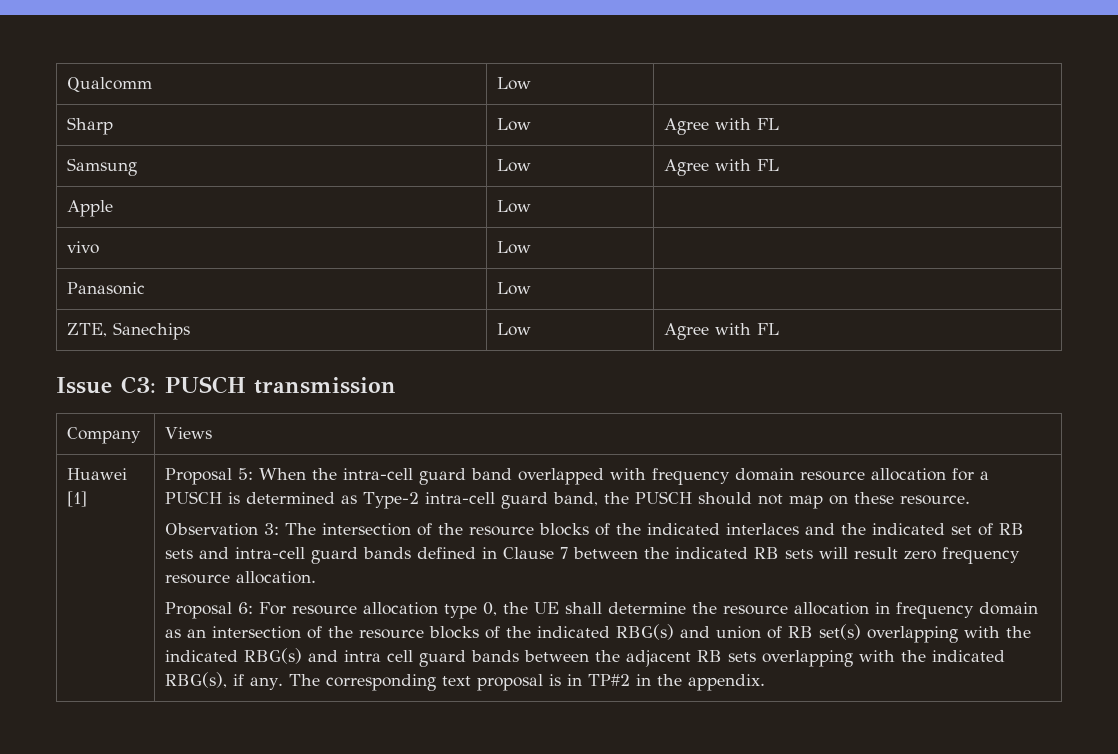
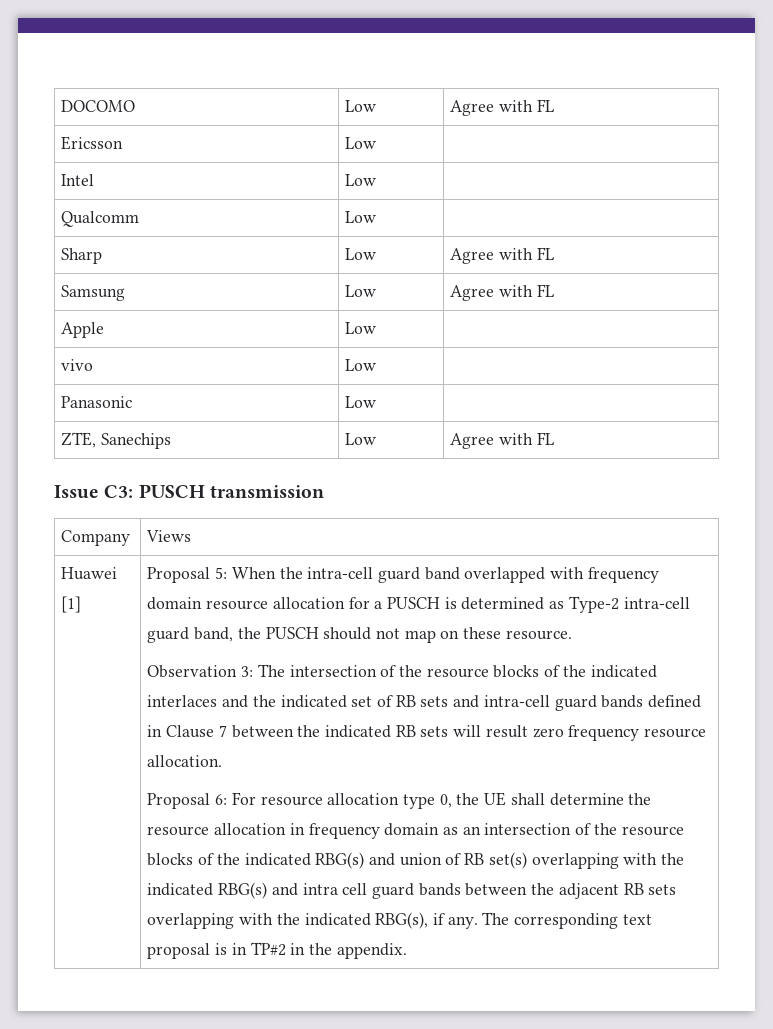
+ DOCOMO | Low | Agree with FL
+ Ericsson | Low |
+ Intel | Low |

